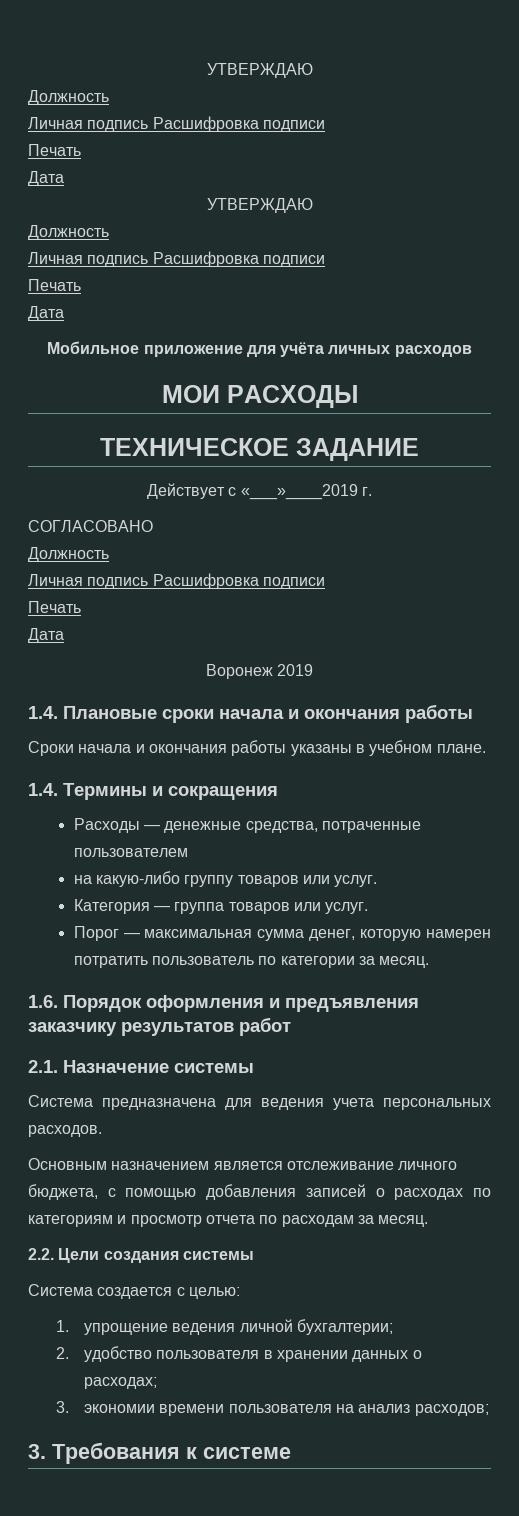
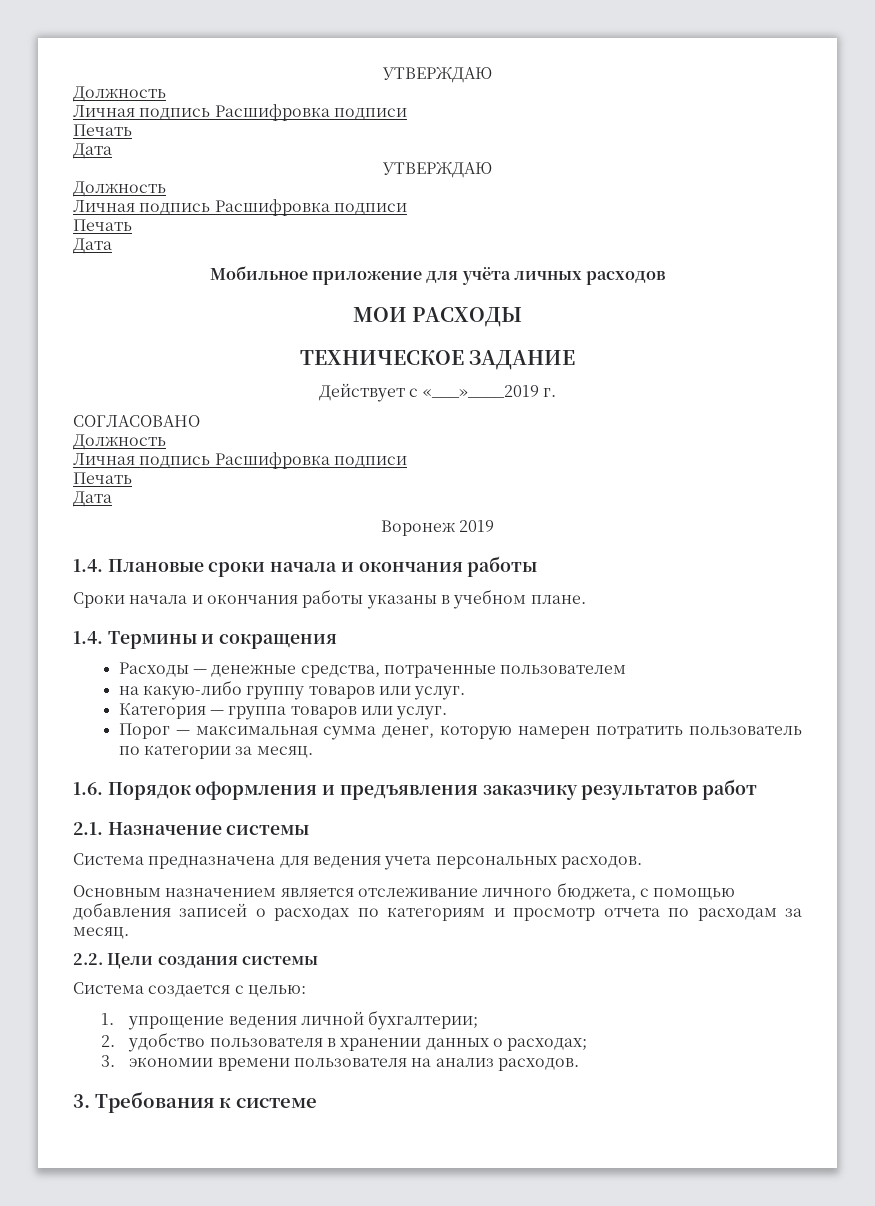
- 3. экономии времени пользователя на анализ расходов;
+ 3. экономии времени пользователя на анализ расходов.

